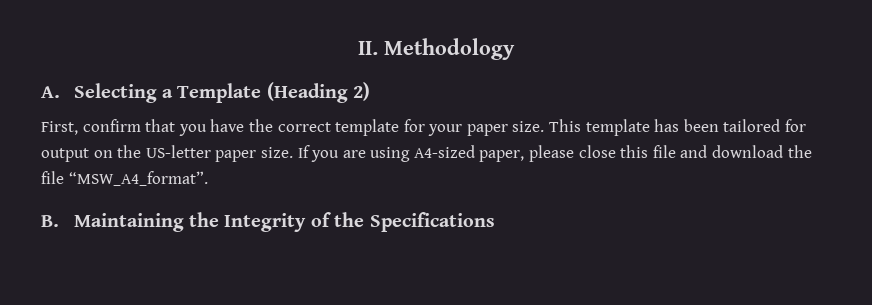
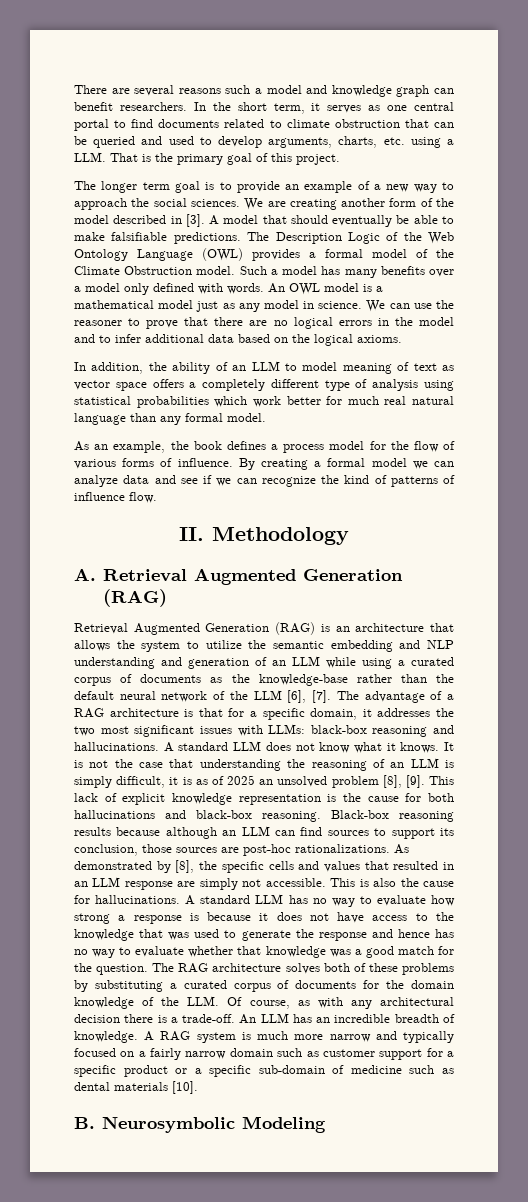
+ There are several reasons such a model and knowledge graph can benefit researchers. In the short term, it serves as one central portal to find documents related to climate obstruction that can be queried and used to develop arguments, charts, etc. using a LLM. That is the primary goal of this project.
+ The longer term goal is to provide an example of a new way to approach the social sciences. We are creating another form of the model described in [3]. A model that should eventually be able to make falsifiable predictions. The Description Logic of the Web Ontology Language (OWL) provides a formal model of the Climate Obstruction model. Such a model has many benefits over a model only defined with words. An OWL model is a mathematical model just as any model in science. We can use the reasoner to prove that there are no logical errors in the model and to infer additional data based on the logical axioms.
+ In addition, the ability of an LLM to model meaning of text as vector space offers a completely different type of analysis using statistical probabilities which work better for much real natural language than any formal model.
+ As an example, the book defines a process model for the flow of various forms of influence. By creating a formal model we can analyze data and see if we can recognize the kind of patterns of influence flow.
  II. Methodology
- A. Selecting a Template (Heading 2)
- First, confirm that you have the correct template for your paper size. This template has been tailored for output on the US-letter paper size. If you are using A4-sized paper, please close this file and download the file “MSW_A4_format”.
- B. Maintaining the Integrity of the Specifications
+ A. Retrieval Augmented Generation (RAG)
+ Retrieval Augmented Generation (RAG) is an architecture that allows the system to utilize the semantic embedding and NLP understanding and generation of an LLM while using a curated corpus of documents as the knowledge-base rather than the default neural network of the LLM [6], [7]. The advantage of a RAG architecture is that for a specific domain, it addresses the two most significant issues with LLMs: black-box reasoning and hallucinations. A standard LLM does not know what it knows. It is not the case that understanding the reasoning of an LLM is simply difficult, it is as of 2025 an unsolved problem [8], [9]. This lack of explicit knowledge representation is the cause for both hallucinations and black-box reasoning. Black-box reasoning results because although an LLM can find sources to support its conclusion, those sources are post-hoc rationalizations. As demonstrated by [8], the specific cells and values that resulted in an LLM response are simply not accessible. This is also the cause for hallucinations. A standard LLM has no way to evaluate how strong a response is because it does not have access to the knowledge that was used to generate the response and hence has no way to evaluate whether that knowledge was a good match for the question. The RAG architecture solves both of these problems by substituting a curated corpus of documents for the domain knowledge of the LLM. Of course, as with any architectural decision there is a trade-off. An LLM has an incredible breadth of knowledge. A RAG system is much more narrow and typically focused on a fairly narrow domain such as customer support for a specific product or a specific sub-domain of medicine such as dental materials [10].
+ B. Neurosymbolic Modeling

